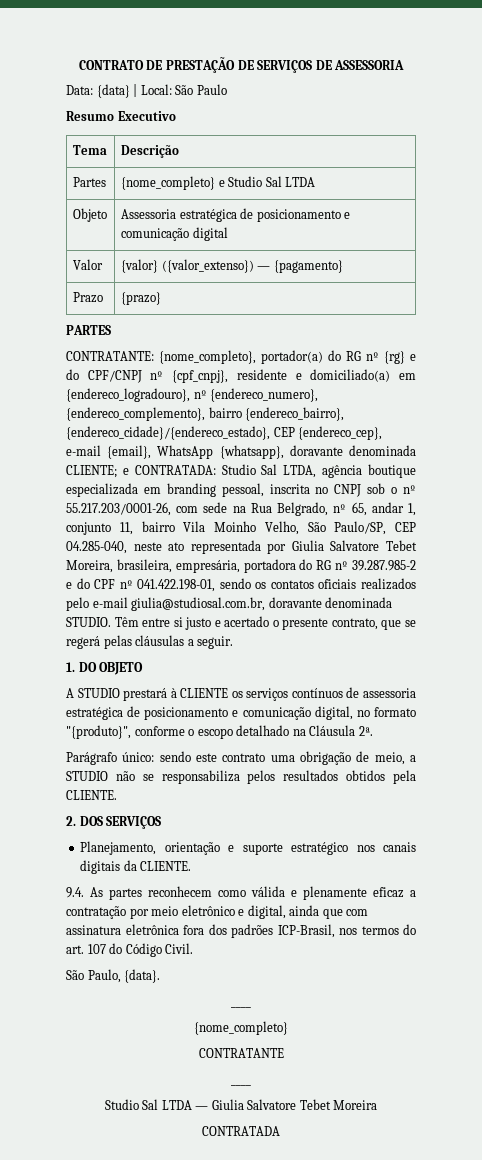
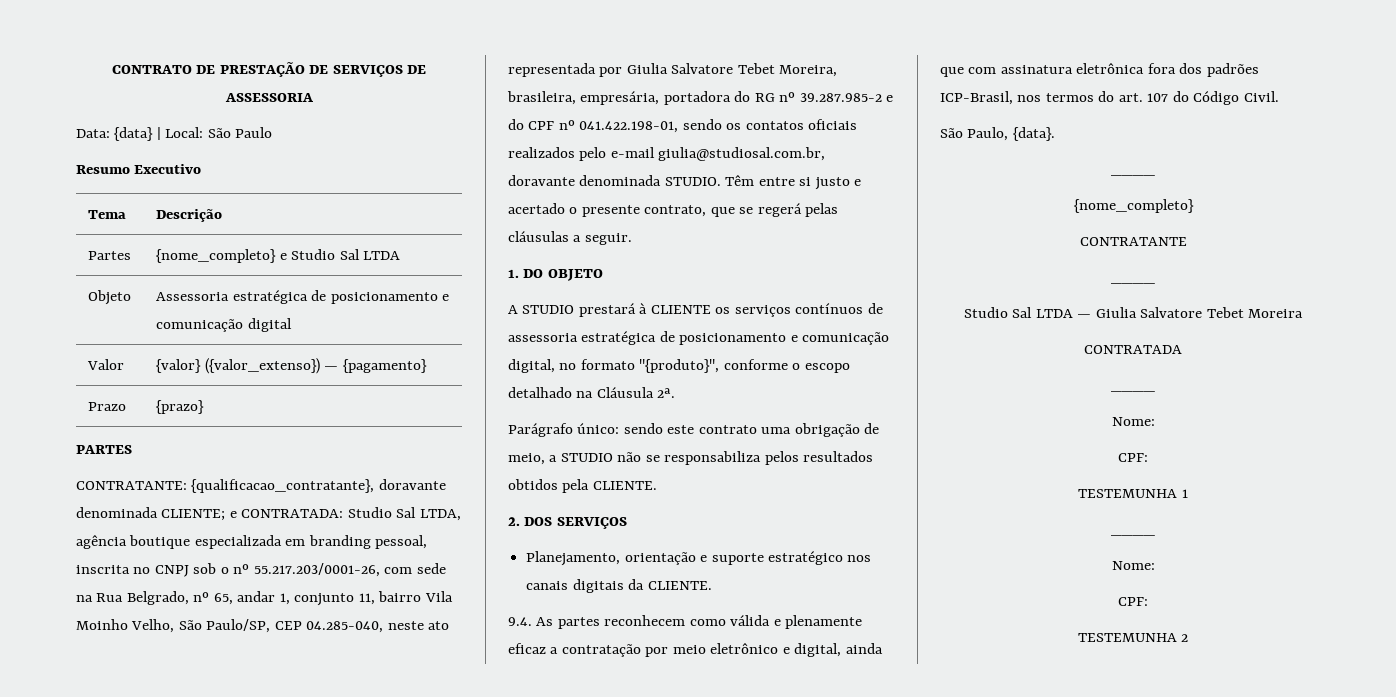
- {nome_completo}, portador(a) do RG nº {rg} e do CPF/CNPJ nº {cpf_cnpj}, residente e domiciliado(a) em {endereco_logradouro}, nº {endereco_numero}, {endereco_complemento}, bairro {endereco_bairro}, {endereco_cidade}/{endereco_estado}, CEP {endereco_cep}, e-mail {email}, WhatsApp {whatsapp}, doravante denominada CLIENTE;
+ {qualificacao_contratante}, doravante denominada CLIENTE;
  CONTRATADA
+ ____
+ Nome:
+ CPF:
+ TESTEMUNHA 1
+ ____
+ Nome:
+ CPF:
+ TESTEMUNHA 2

